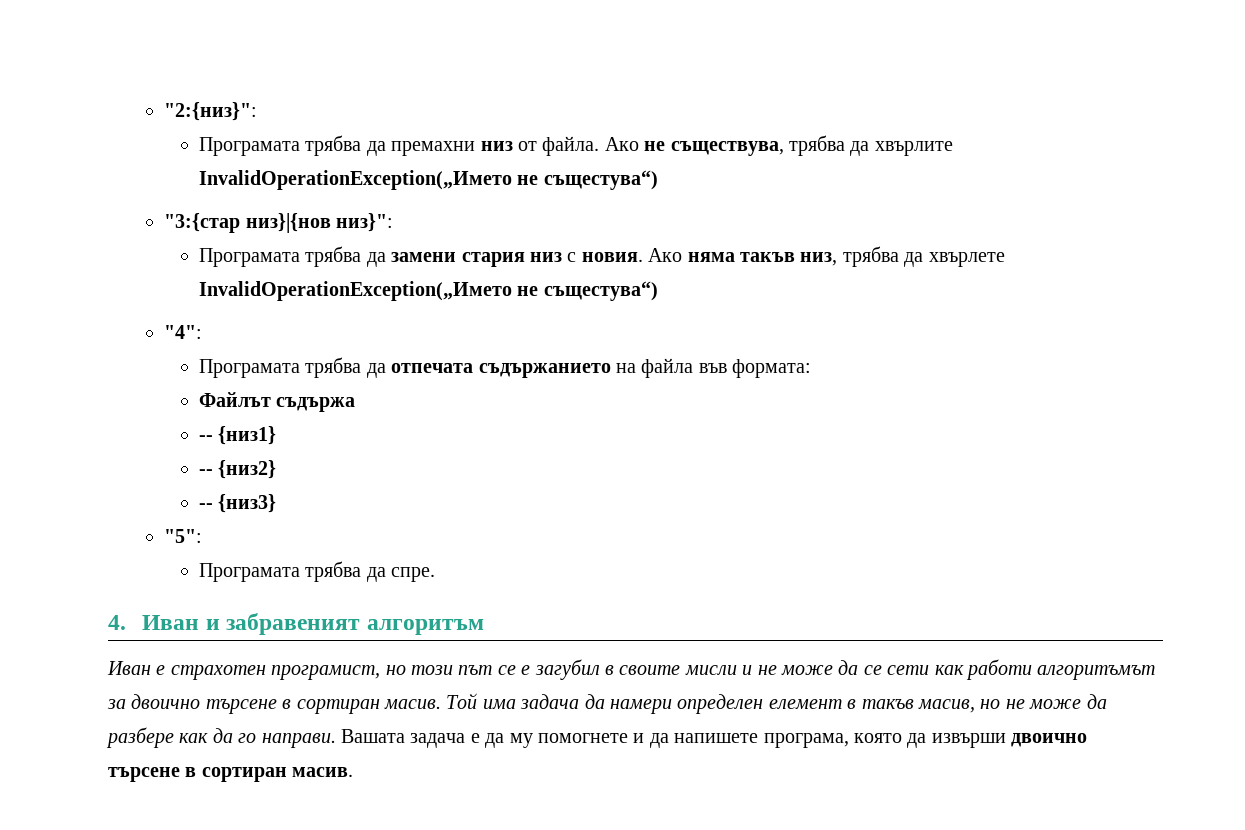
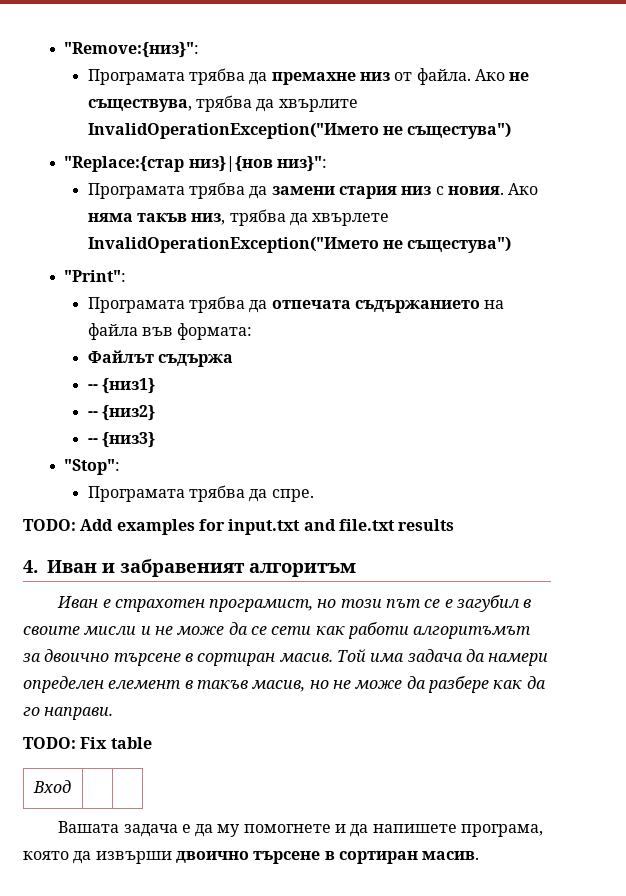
- "2:{низ}":
- Програмата трябва да премахни низ от файла.
+ "Remove:{низ}":
+ Програмата трябва да премахне низ от файла.
- Ако не съществува, трябва да хвърлите InvalidOperationException(„Името не същестува“)
- "3:{стар низ}|{нов низ}":
+ Ако не съществува, трябва да хвърлите InvalidOperationException("Името не същестува")
+ "Replace:{стар низ}|{нов низ}":
- Ако няма такъв низ, трябва да хвърлете InvalidOperationException(„Името не същестува“)
- "4":
+ Ако няма такъв низ, трябва да хвърлете InvalidOperationException("Името не същестува")
+ "Print":
- "5":
+ "Stop":
+ TODO: Add examples for input.txt and file.txt results
- Той има задача да намери определен елемент в такъв масив, но не може да разбере как да го направи. Вашата задача е да му помогнете и да напишете програма, която да извърши двоично търсене в сортиран масив.
+ Той има задача да намери определен елемент в такъв масив, но не може да разбере как да го направи.
+ TODO: Fix table
+ Вход | |
+ Вашата задача е да му помогнете и да напишете програма, която да извърши двоично търсене в сортиран масив.

